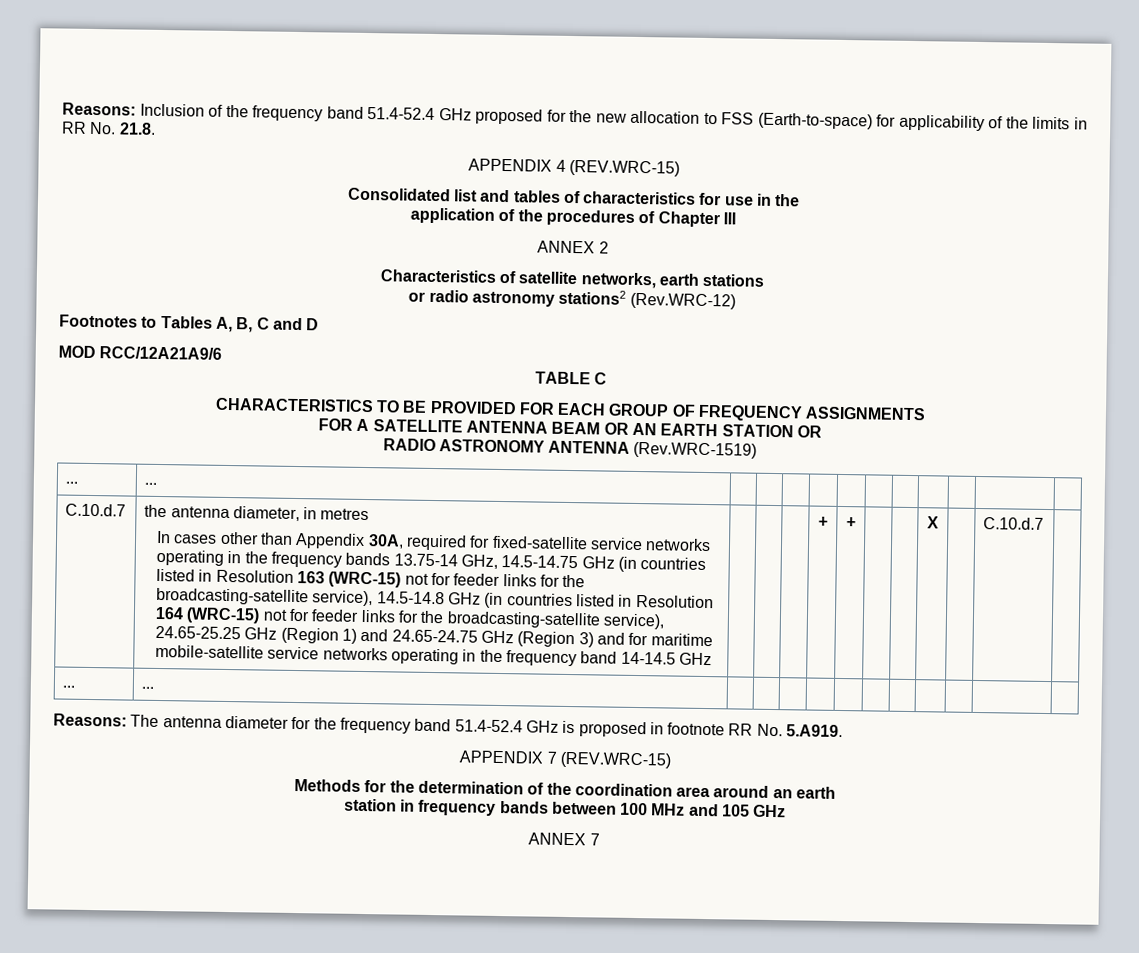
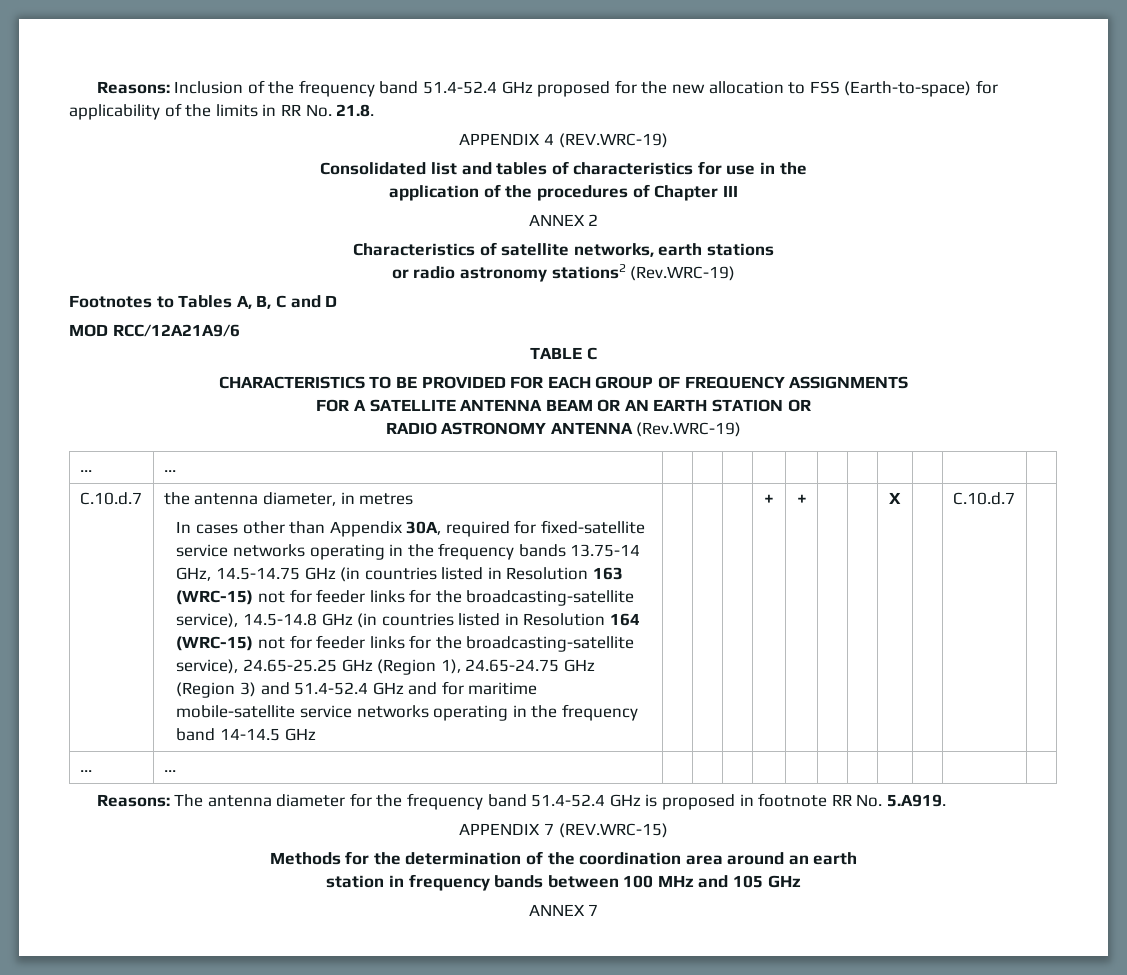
- APPENDIX 4 (REV.WRC-15)
+ APPENDIX 4 (REV.WRC-19)
- or radio astronomy stations2 (Rev.WRC-12)
+ or radio astronomy stations2 (Rev.WRC-19)
- RADIO ASTRONOMY ANTENNA (Rev.WRC-1519)
+ RADIO ASTRONOMY ANTENNA (Rev.WRC-19)
- In cases other than Appendix 30A, required for fixed-satellite service networks operating in the frequency bands 13.75-14 GHz, 14.5-14.75 GHz (in countries listed in Resolution 163 (WRC-15) not for feeder links for the broadcasting-satellite service), 14.5-14.8 GHz (in countries listed in Resolution 164 (WRC-15) not for feeder links for the broadcasting-satellite service), 24.65-25.25 GHz (Region 1) and 24.65-24.75 GHz (Region 3) and for maritime mobile-satellite service networks operating in the frequency band 14-14.5 GHz
+ In cases other than Appendix 30A, required for fixed-satellite service networks operating in the frequency bands 13.75-14 GHz, 14.5-14.75 GHz (in countries listed in Resolution 163 (WRC-15) not for feeder links for the broadcasting-satellite service), 14.5-14.8 GHz (in countries listed in Resolution 164 (WRC-15) not for feeder links for the broadcasting-satellite service), 24.65-25.25 GHz (Region 1), 24.65-24.75 GHz (Region 3) and 51.4-52.4 GHz and for maritime mobile-satellite service networks operating in the frequency band 14-14.5 GHz

